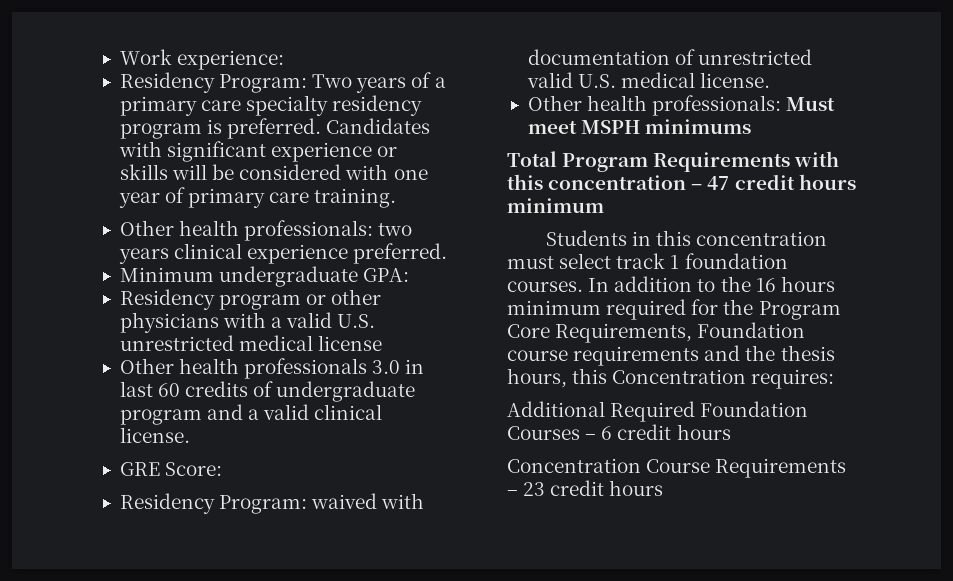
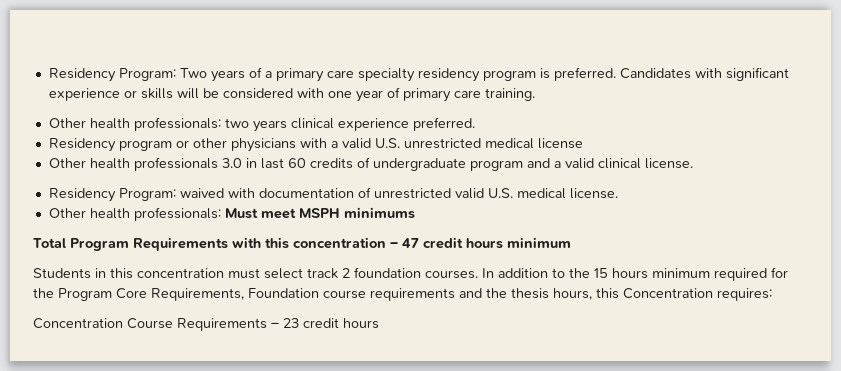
- Work experience:
- Minimum undergraduate GPA:
- GRE Score:
- Students in this concentration must select track 1 foundation courses.
+ Students in this concentration must select track 2 foundation courses.
- In addition to the 16 hours minimum required for the Program Core Requirements, Foundation course requirements and the thesis hours, this Concentration requires:
+ In addition to the 15 hours minimum required for the Program Core Requirements, Foundation course requirements and the thesis hours, this Concentration requires:
- Additional Required Foundation Courses – 6 credit hours

